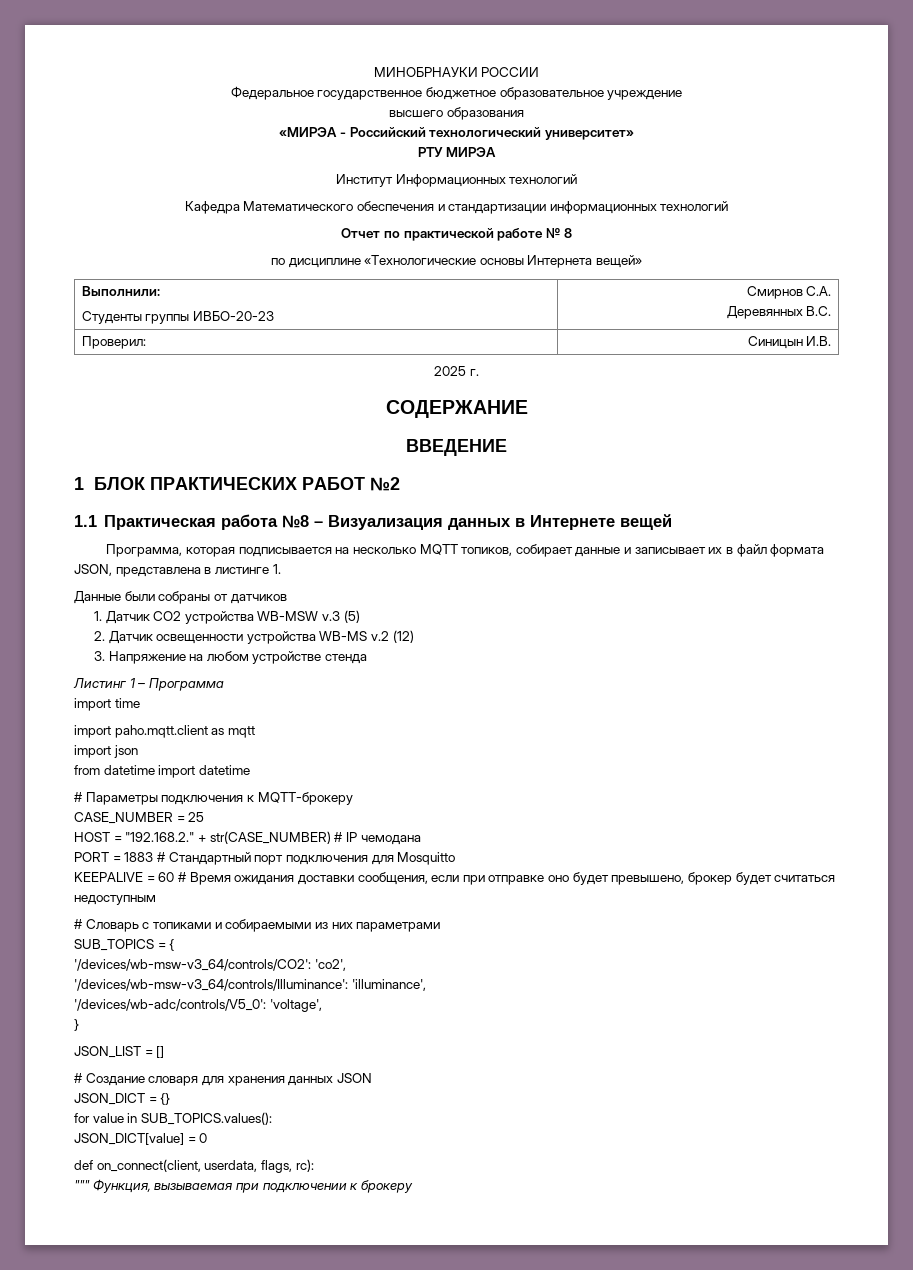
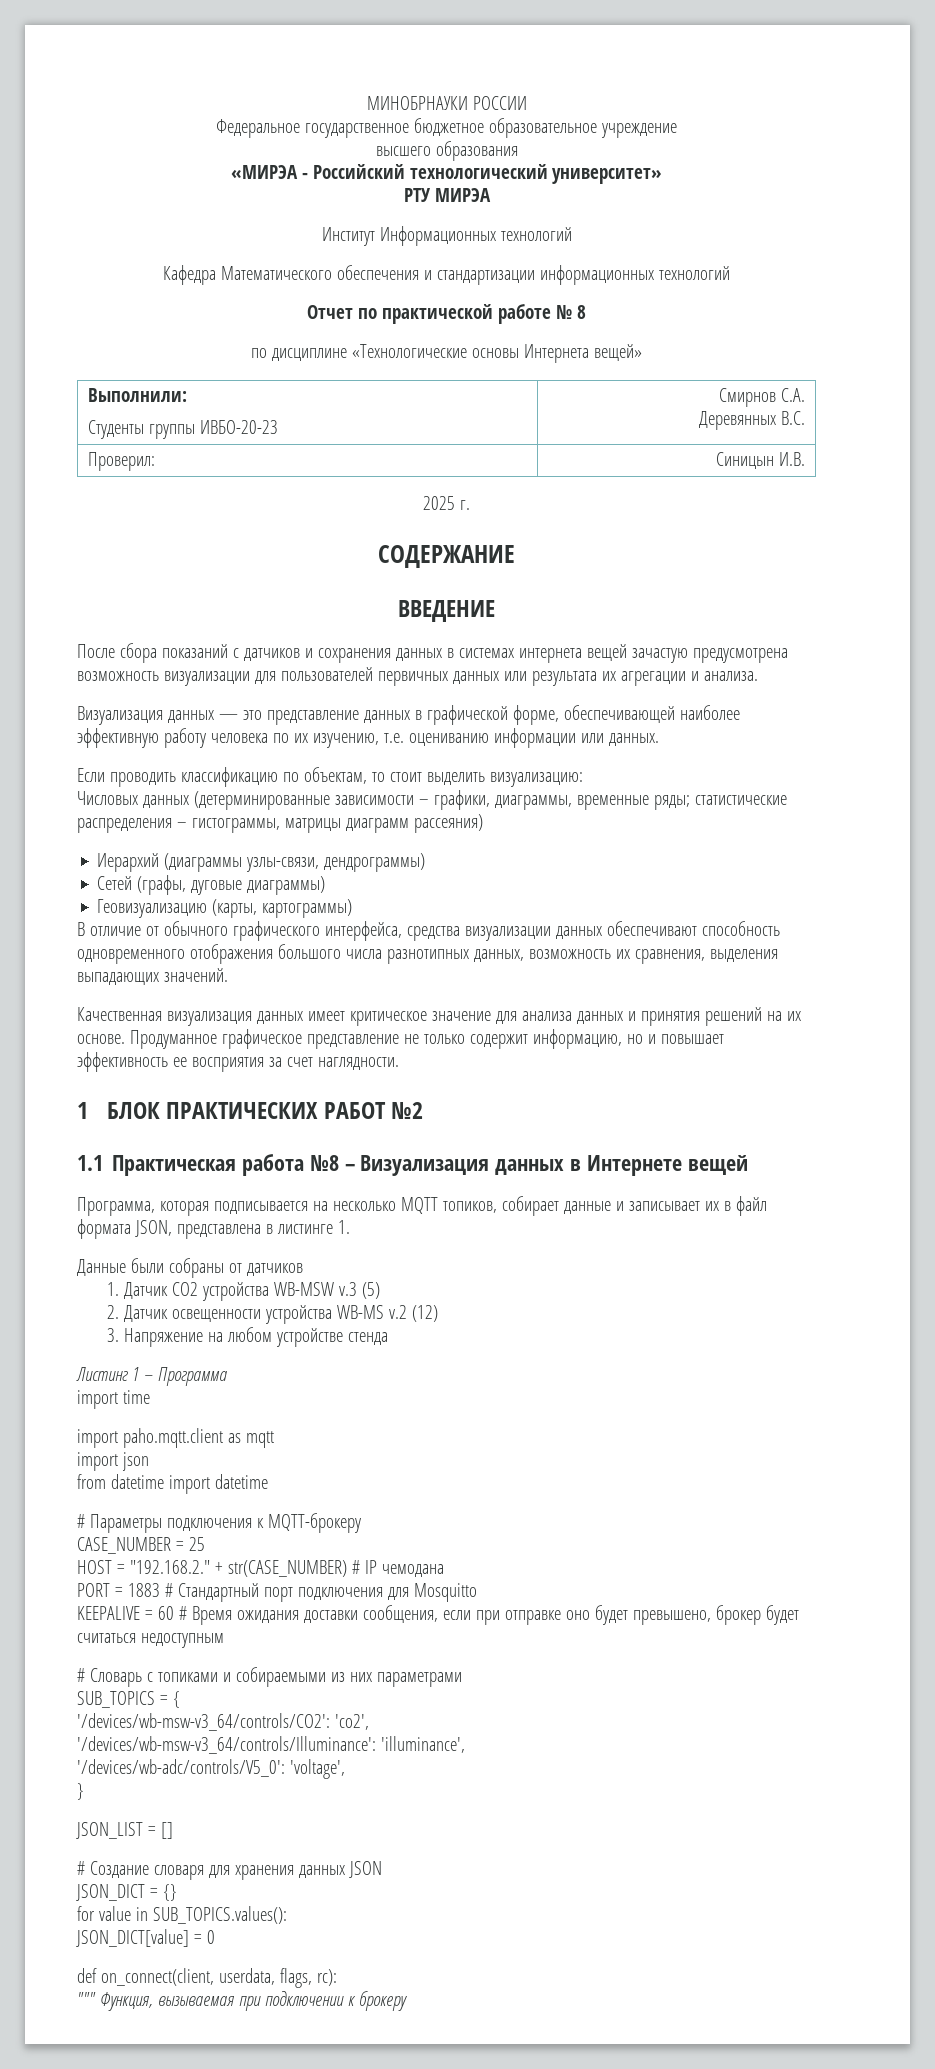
+ После сбора показаний с датчиков и сохранения данных в системах интернета вещей зачастую предусмотрена возможность визуализации для пользователей первичных данных или результата их агрегации и анализа.
+ Визуализация данных — это представление данных в графической форме, обеспечивающей наиболее эффективную работу человека по их изучению, т.е. оцениванию информации или данных.
+ Если проводить классификацию по объектам, то стоит выделить визуализацию:
+ Числовых данных (детерминированные зависимости – графики, диаграммы, временные ряды; статистические распределения – гистограммы, матрицы диаграмм рассеяния)
+ Иерархий (диаграммы узлы-связи, дендрограммы)
+ Сетей (графы, дуговые диаграммы)
+ Геовизуализацию (карты, картограммы)
+ В отличие от обычного графического интерфейса, средства визуализации данных обеспечивают способность одновременного отображения большого числа разнотипных данных, возможность их сравнения, выделения выпадающих значений.
+ Качественная визуализация данных имеет критическое значение для анализа данных и принятия решений на их основе. Продуманное графическое представление не только содержит информацию, но и повышает эффективность ее восприятия за счет наглядности.

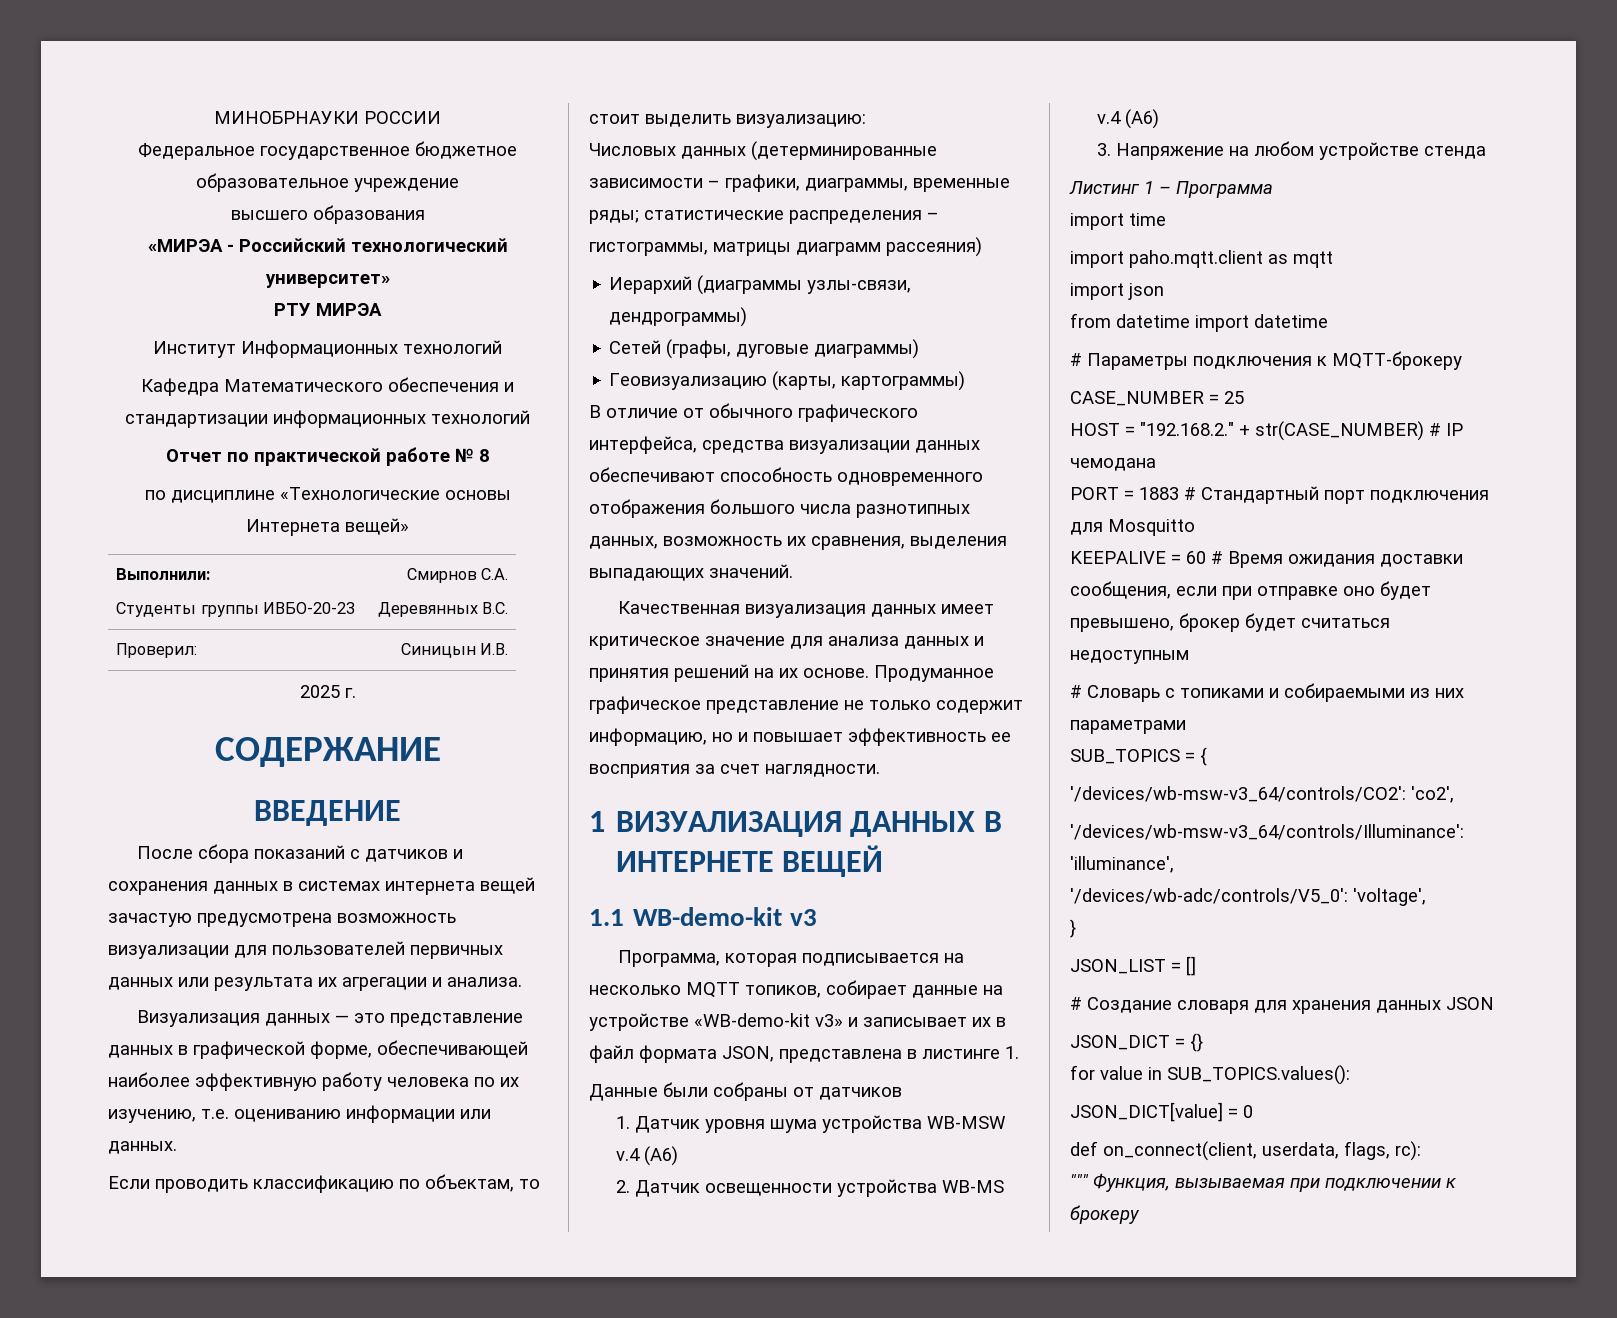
- 1 БЛОК ПРАКТИЧЕСКИХ РАБОТ №2
- 1.1 Практическая работа №8 – Визуализация данных в Интернете вещей
+ 1 ВИЗУАЛИЗАЦИЯ ДАННЫХ В ИНТЕРНЕТЕ ВЕЩЕЙ
+ 1.1 WB-demo-kit v3
- Программа, которая подписывается на несколько MQTT топиков, собирает данные и записывает их в файл формата JSON, представлена в листинге 1.
+ Программа, которая подписывается на несколько MQTT топиков, собирает данные на устройстве «WB-demo-kit v3» и записывает их в файл формата JSON, представлена в листинге 1.
- 1. Датчик CO2 устройства WB-MSW v.3 (5)
+ 1. Датчик уровня шума устройства WB-MSW v.4 (А6)
- 2. Датчик освещенности устройства WB-MS v.2 (12)
+ 2. Датчик освещенности устройства WB-MS v.4 (А6)

